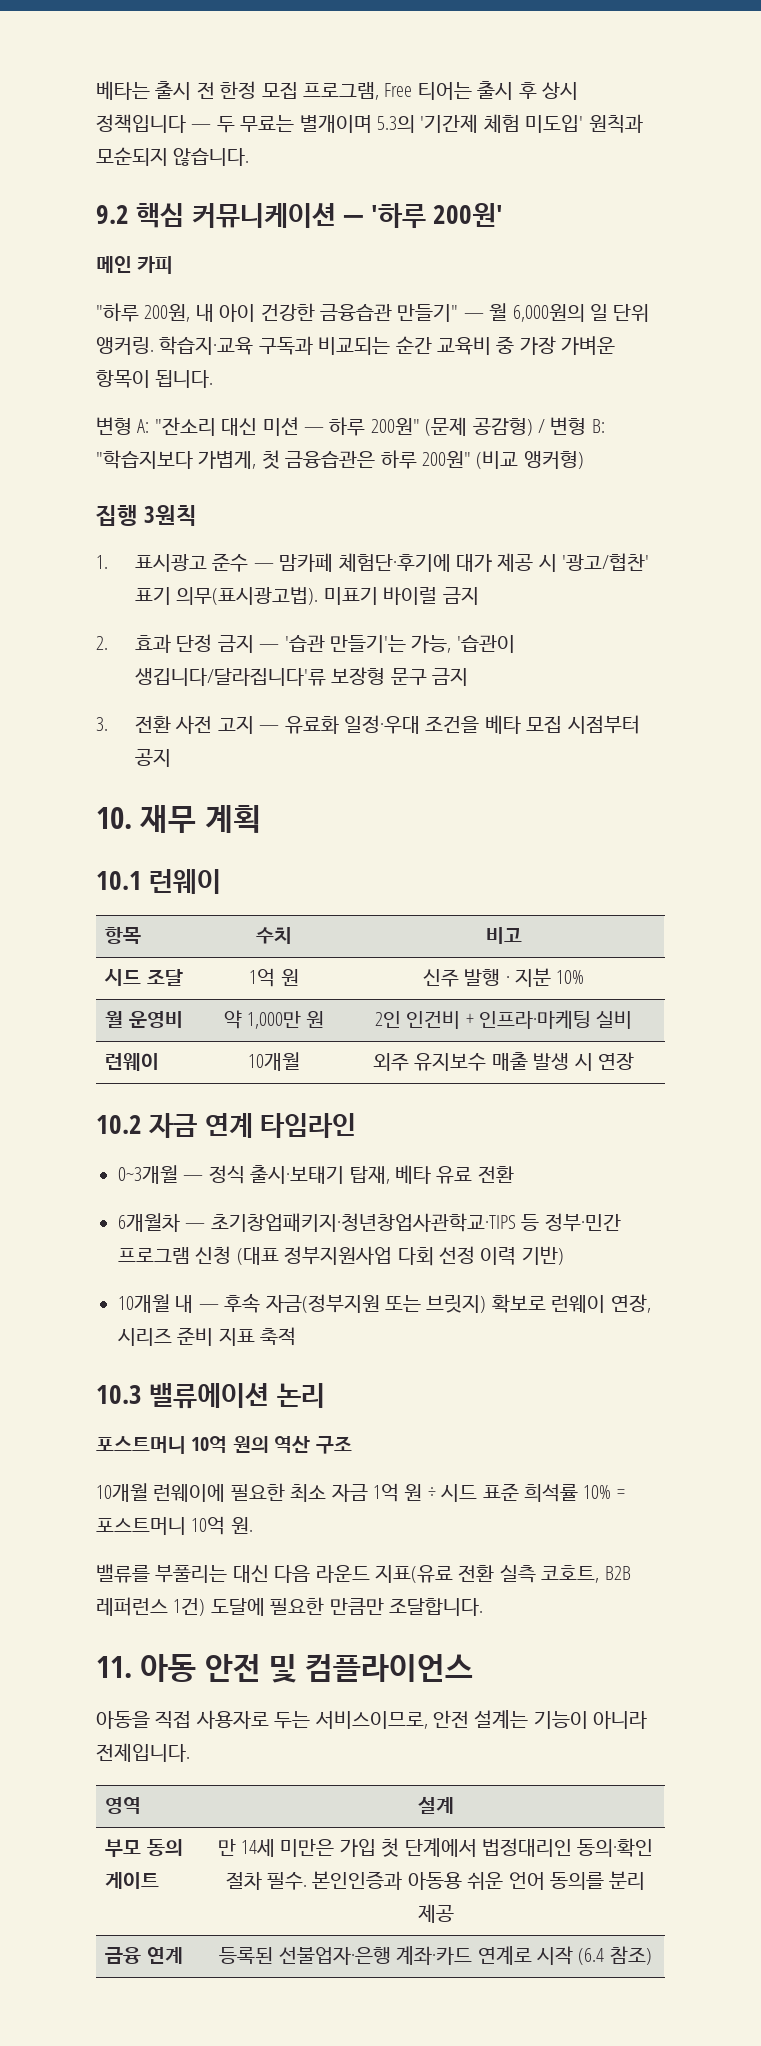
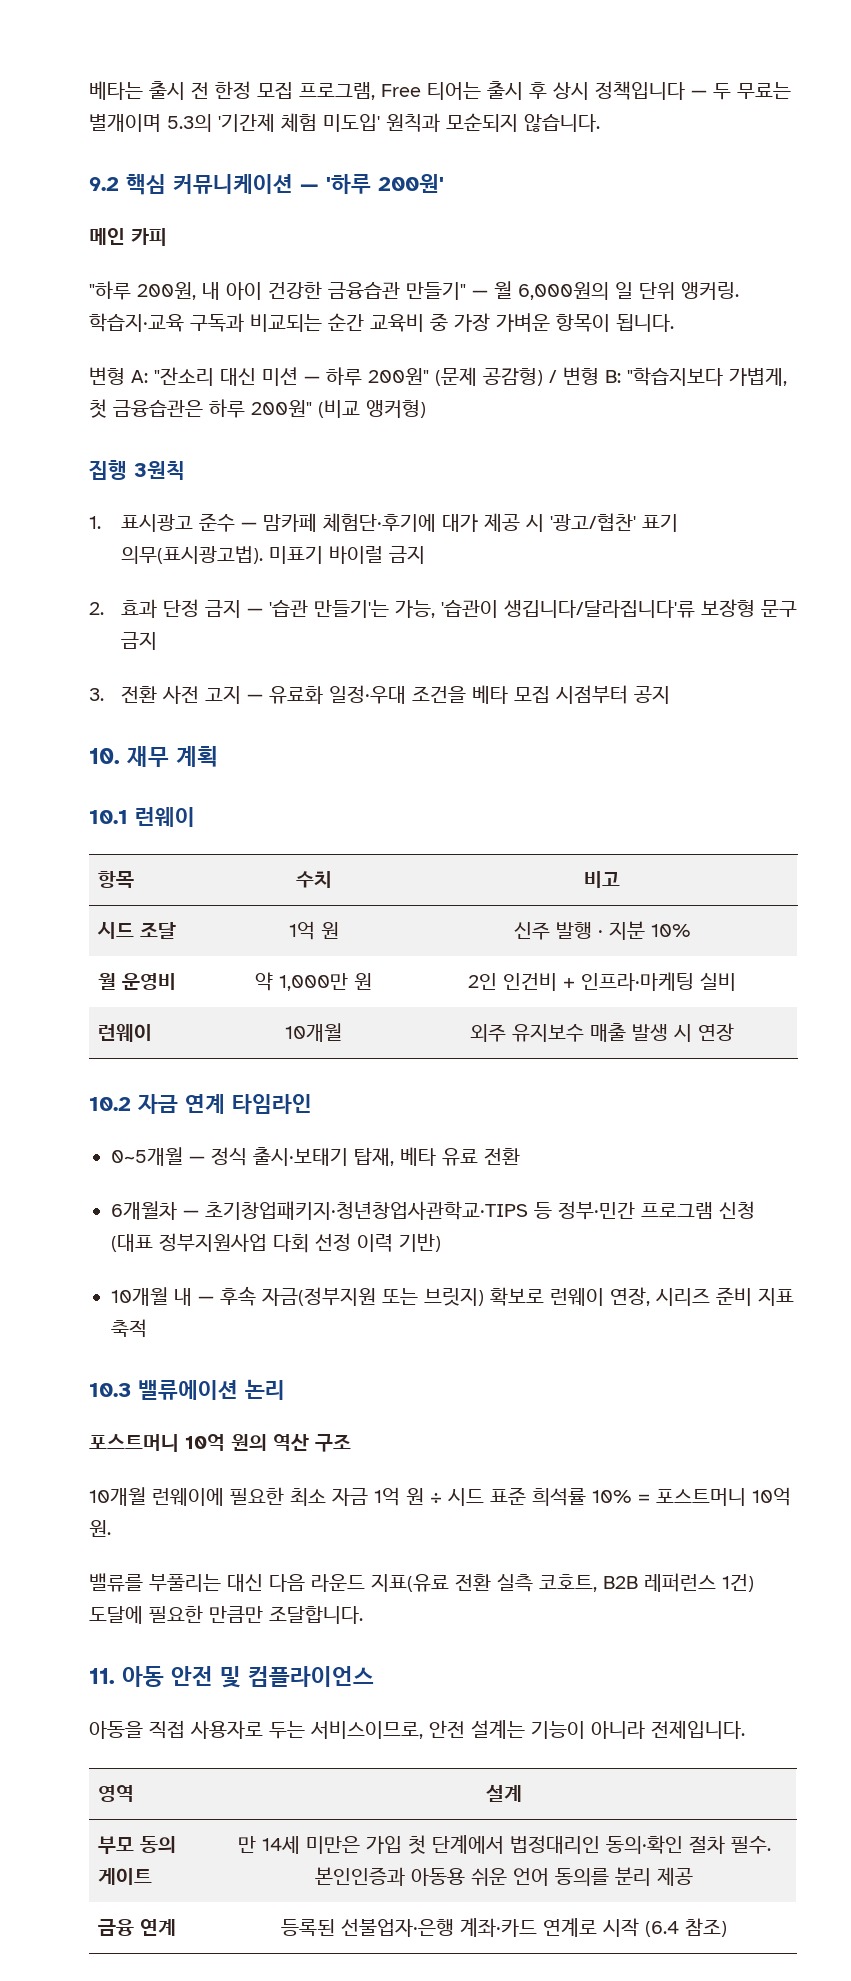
- 0~3개월 — 정식 출시·보태기 탑재, 베타 유료 전환
+ 0~5개월 — 정식 출시·보태기 탑재, 베타 유료 전환

